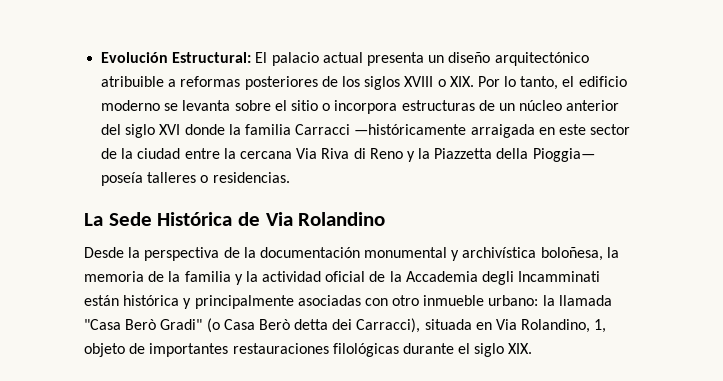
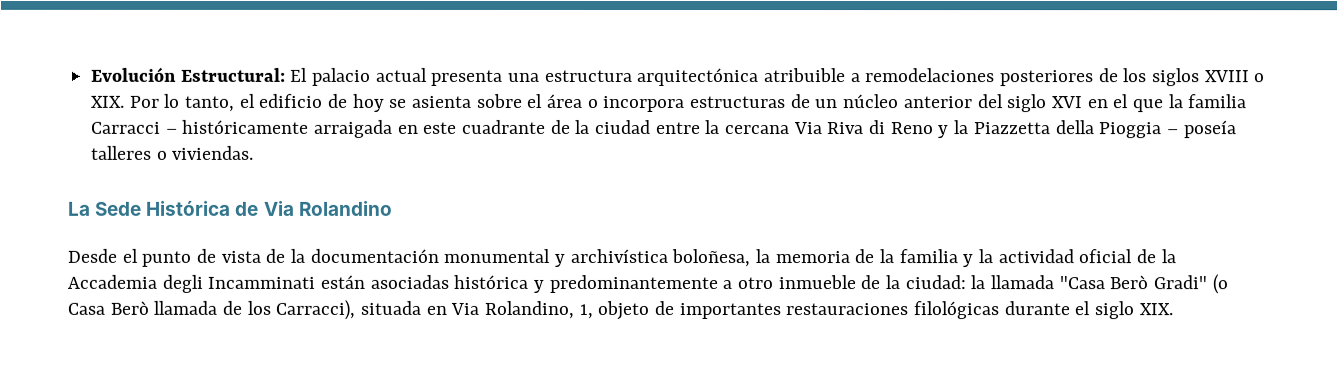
- Evolución Estructural: El palacio actual presenta un diseño arquitectónico atribuible a reformas posteriores de los siglos XVIII o XIX. Por lo tanto, el edificio moderno se levanta sobre el sitio o incorpora estructuras de un núcleo anterior del siglo XVI donde la familia Carracci —históricamente arraigada en este sector de la ciudad entre la cercana Via Riva di Reno y la Piazzetta della Pioggia— poseía talleres o residencias.
+ Evolución Estructural: El palacio actual presenta una estructura arquitectónica atribuible a remodelaciones posteriores de los siglos XVIII o XIX. Por lo tanto, el edificio de hoy se asienta sobre el área o incorpora estructuras de un núcleo anterior del siglo XVI en el que la familia Carracci – históricamente arraigada en este cuadrante de la ciudad entre la cercana Via Riva di Reno y la Piazzetta della Pioggia – poseía talleres o viviendas.
- Desde la perspectiva de la documentación monumental y archivística boloñesa, la memoria de la familia y la actividad oficial de la Accademia degli Incamminati están histórica y principalmente asociadas con otro inmueble urbano: la llamada "Casa Berò Gradi" (o Casa Berò detta dei Carracci), situada en Via Rolandino, 1, objeto de importantes restauraciones filológicas durante el siglo XIX.
+ Desde el punto de vista de la documentación monumental y archivística boloñesa, la memoria de la familia y la actividad oficial de la Accademia degli Incamminati están asociadas histórica y predominantemente a otro inmueble de la ciudad: la llamada "Casa Berò Gradi" (o Casa Berò llamada de los Carracci), situada en Via Rolandino, 1, objeto de importantes restauraciones filológicas durante el siglo XIX.

